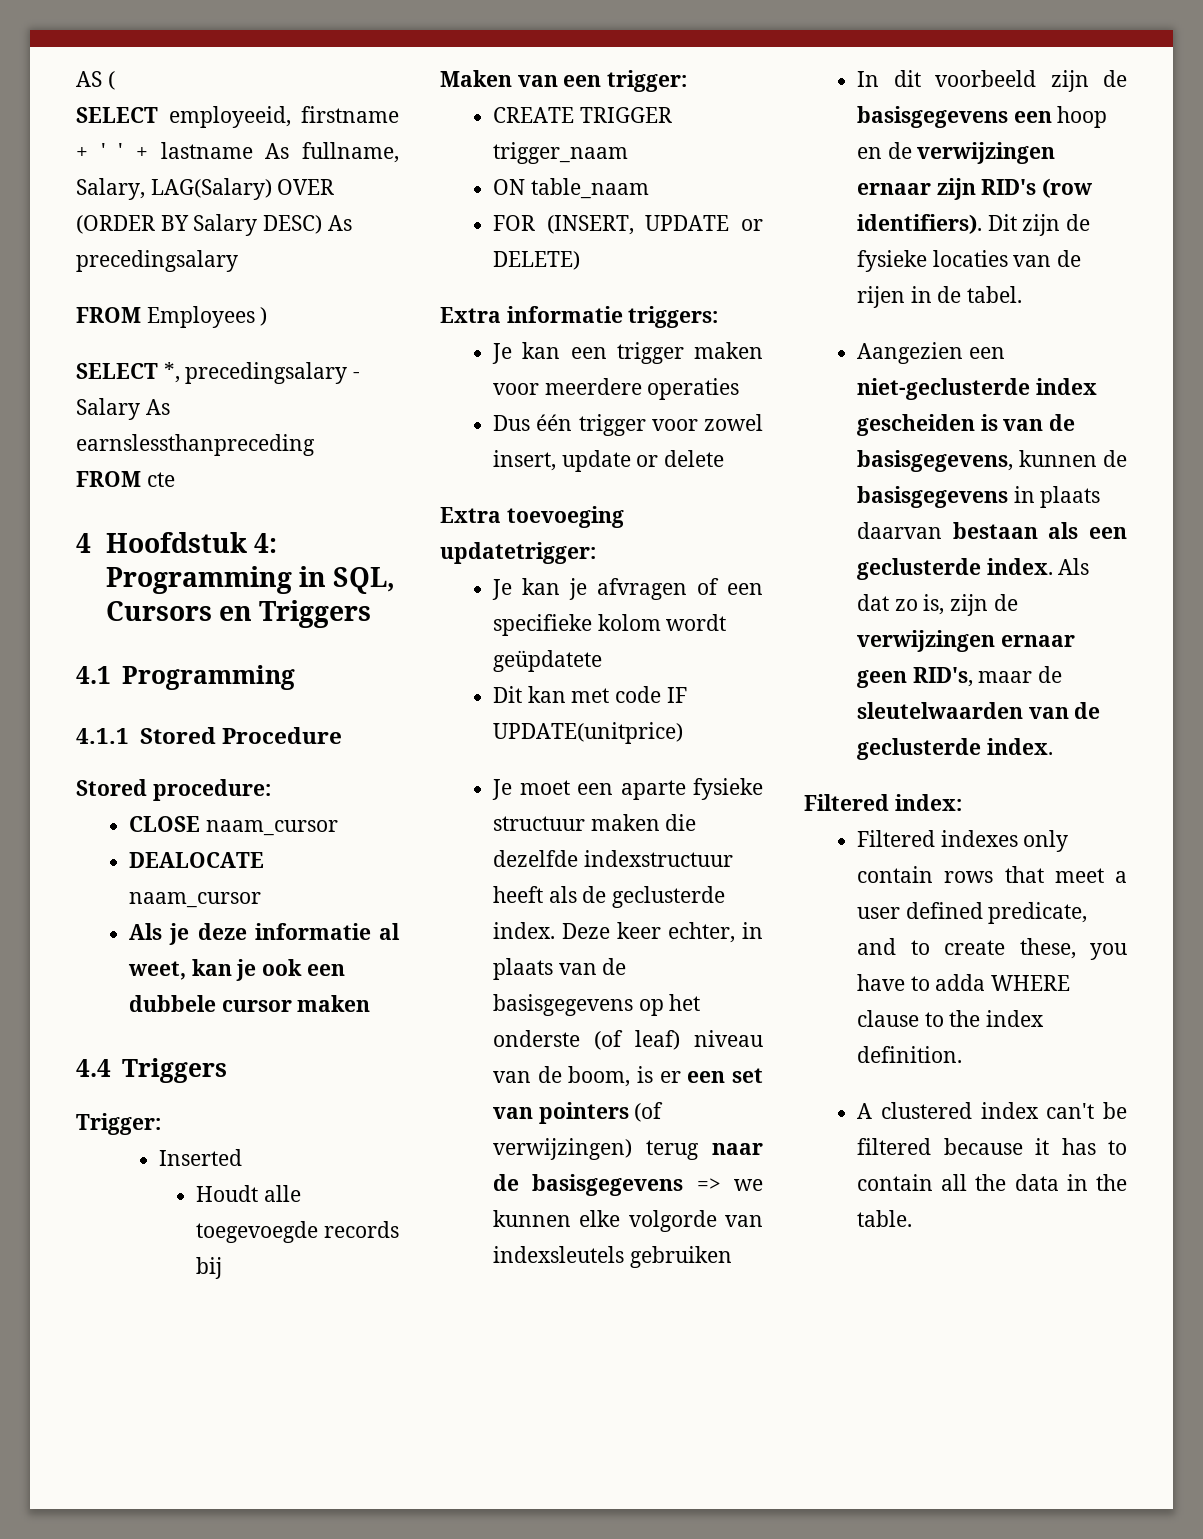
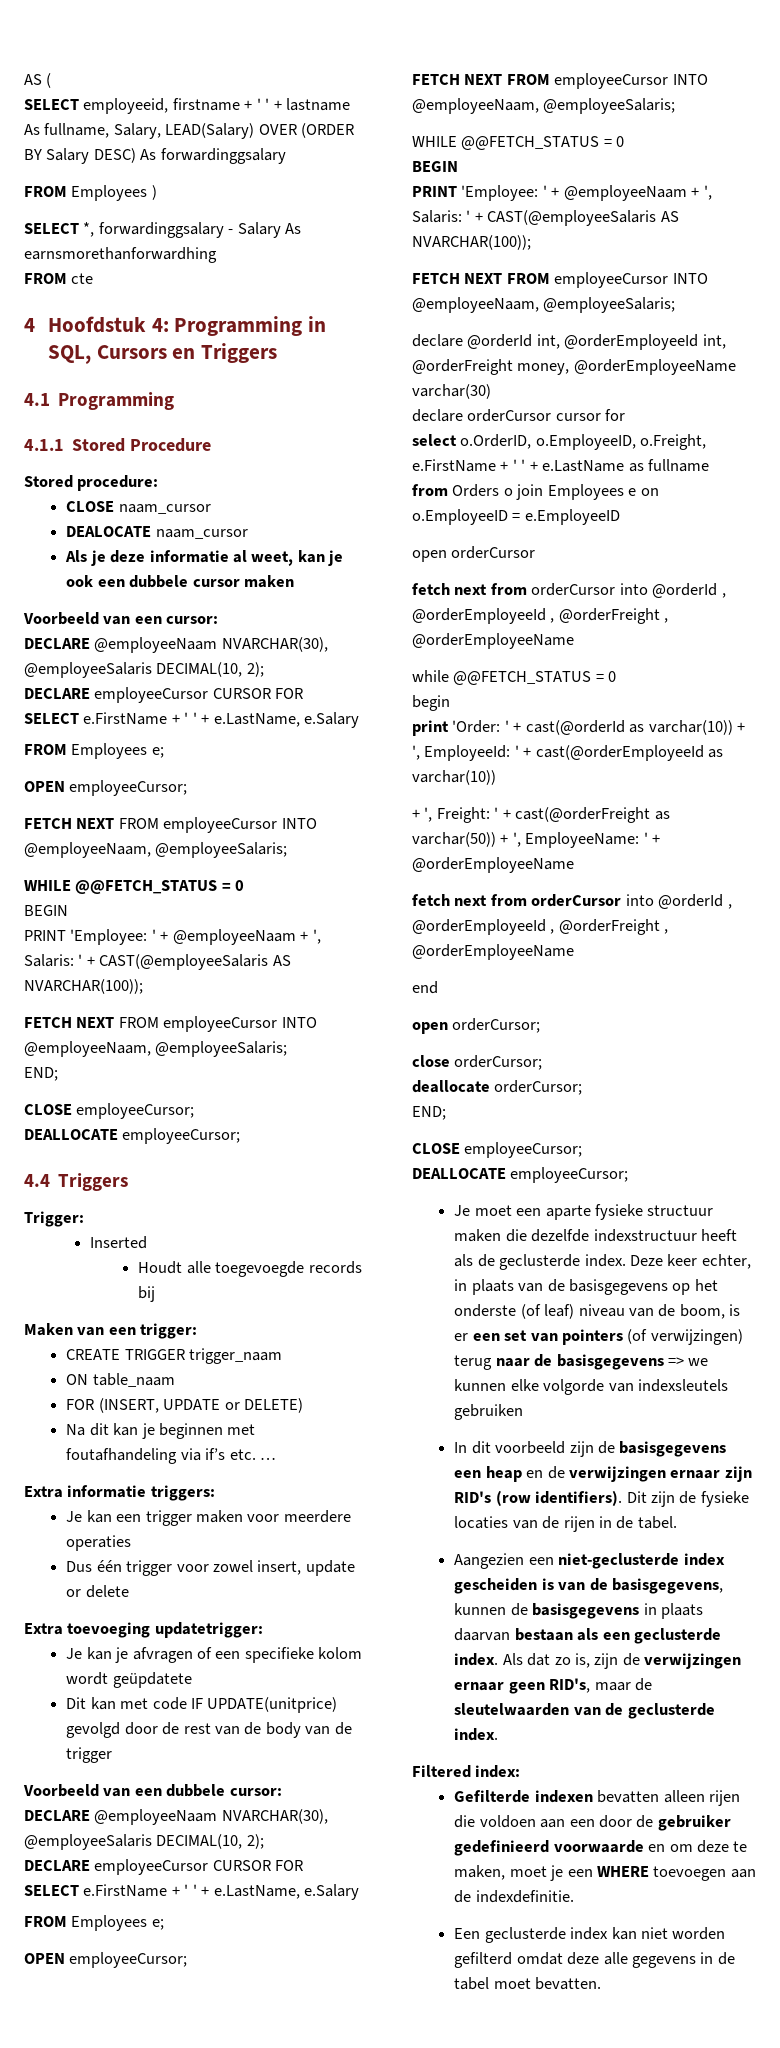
- SELECT employeeid, firstname + ' ' + lastname As fullname, Salary, LAG(Salary) OVER (ORDER BY Salary DESC) As precedingsalary
+ SELECT employeeid, firstname + ' ' + lastname As fullname, Salary, LEAD(Salary) OVER (ORDER BY Salary DESC) As forwardinggsalary
- SELECT *, precedingsalary - Salary As earnslessthanpreceding
+ SELECT *, forwardinggsalary - Salary As earnsmorethanforwardhing
+ Voorbeeld van een cursor:
+ DECLARE @employeeNaam NVARCHAR(30), @employeeSalaris DECIMAL(10, 2);
+ DECLARE employeeCursor CURSOR FOR
+ SELECT e.FirstName + ' ' + e.LastName, e.Salary
+ FROM Employees e;
+ OPEN employeeCursor;
+ FETCH NEXT FROM employeeCursor INTO @employeeNaam, @employeeSalaris;
+ WHILE @@FETCH_STATUS = 0
+ BEGIN
+ PRINT 'Employee: ' + @employeeNaam + ', Salaris: ' + CAST(@employeeSalaris AS NVARCHAR(100));
+ FETCH NEXT FROM employeeCursor INTO @employeeNaam, @employeeSalaris;
+ END;
+ CLOSE employeeCursor;
+ DEALLOCATE employeeCursor;
+ Na dit kan je beginnen met foutafhandeling via if’s etc. …
- Dit kan met code IF UPDATE(unitprice)
+ Dit kan met code IF UPDATE(unitprice) gevolgd door de rest van de body van de trigger
+ Voorbeeld van een dubbele cursor:
+ DECLARE @employeeNaam NVARCHAR(30), @employeeSalaris DECIMAL(10, 2);
+ DECLARE employeeCursor CURSOR FOR
+ SELECT e.FirstName + ' ' + e.LastName, e.Salary
+ FROM Employees e;
+ OPEN employeeCursor;
+ FETCH NEXT FROM employeeCursor INTO @employeeNaam, @employeeSalaris;
+ WHILE @@FETCH_STATUS = 0
+ BEGIN
+ PRINT 'Employee: ' + @employeeNaam + ', Salaris: ' + CAST(@employeeSalaris AS NVARCHAR(100));
+ FETCH NEXT FROM employeeCursor INTO @employeeNaam, @employeeSalaris;
+ declare @orderId int, @orderEmployeeId int, @orderFreight money, @orderEmployeeName varchar(30)
+ declare orderCursor cursor for
+ select o.OrderID, o.EmployeeID, o.Freight, e.FirstName + ' ' + e.LastName as fullname
+ from Orders o join Employees e on o.EmployeeID = e.EmployeeID
+ open orderCursor
+ fetch next from orderCursor into @orderId , @orderEmployeeId , @orderFreight , @orderEmployeeName
+ while @@FETCH_STATUS = 0
+ begin
+ print 'Order: ' + cast(@orderId as varchar(10)) + ', EmployeeId: ' + cast(@orderEmployeeId as varchar(10))
+ + ', Freight: ' + cast(@orderFreight as varchar(50)) + ', EmployeeName: ' + @orderEmployeeName
+ fetch next from orderCursor into @orderId , @orderEmployeeId , @orderFreight , @orderEmployeeName
+ end
+ open orderCursor;
+ close orderCursor;
+ deallocate orderCursor;
+ END;
+ CLOSE employeeCursor;
+ DEALLOCATE employeeCursor;
- In dit voorbeeld zijn de basisgegevens een hoop en de verwijzingen ernaar zijn RID's (row identifiers).
+ In dit voorbeeld zijn de basisgegevens een heap en de verwijzingen ernaar zijn RID's (row identifiers).
- Filtered indexes only contain rows that meet a user defined predicate, and to create these, you have to adda WHERE clause to the index definition.
- A clustered index can't be filtered because it has to contain all the data in the table.
+ Gefilterde indexen bevatten alleen rijen die voldoen aan een door de gebruiker gedefinieerd voorwaarde en om deze te maken, moet je een WHERE toevoegen aan de indexdefinitie.
+ Een geclusterde index kan niet worden gefilterd omdat deze alle gegevens in de tabel moet bevatten.

